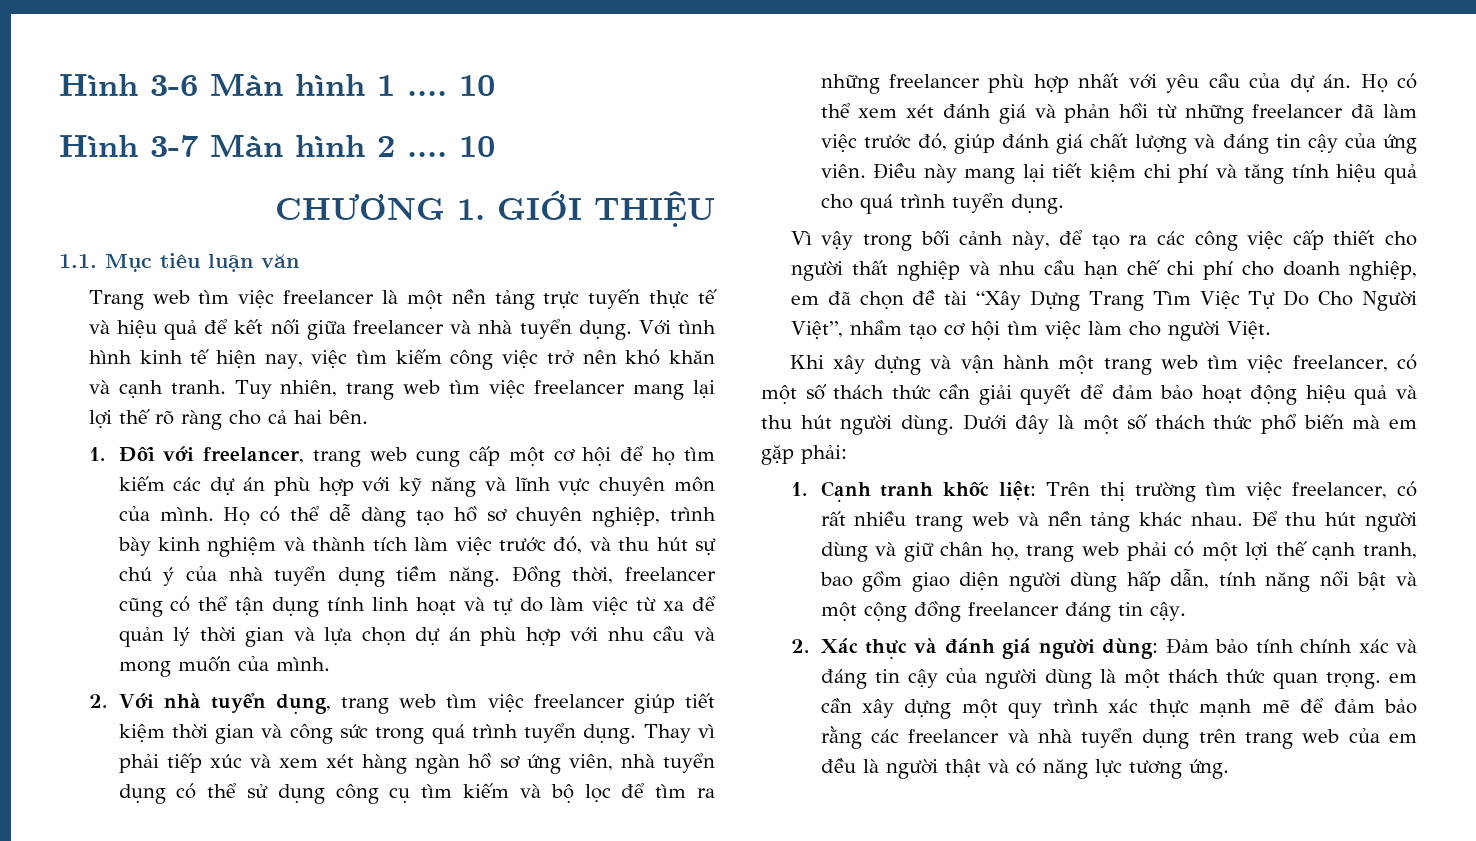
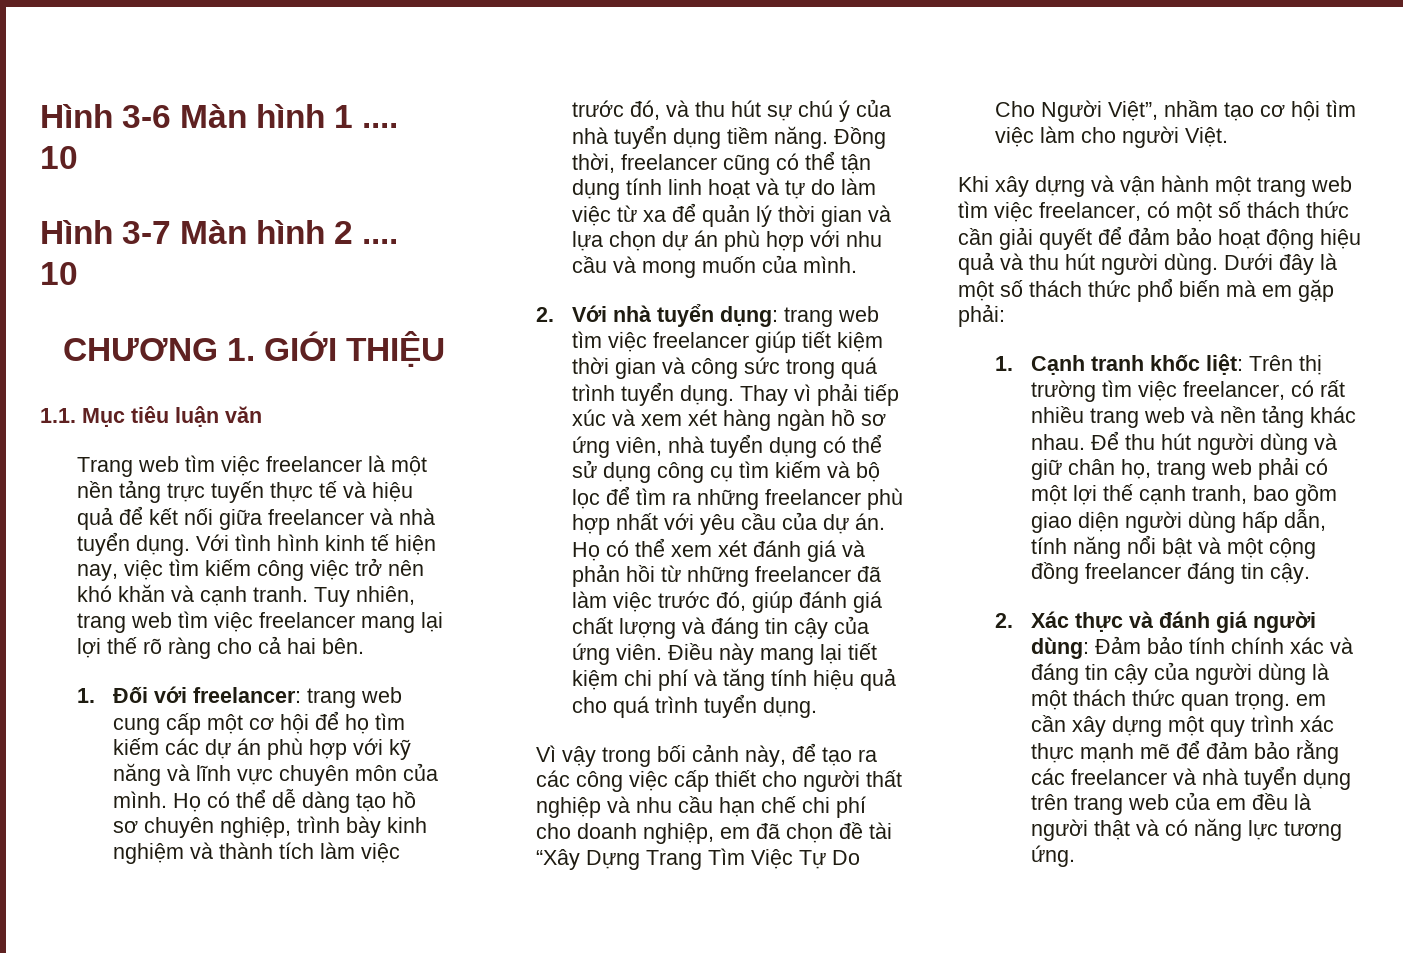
- 1. Đối với freelancer, trang web cung cấp một cơ hội để họ tìm kiếm các dự án phù hợp với kỹ năng và lĩnh vực chuyên môn của mình.
+ 1. Đối với freelancer: trang web cung cấp một cơ hội để họ tìm kiếm các dự án phù hợp với kỹ năng và lĩnh vực chuyên môn của mình.
- 2. Với nhà tuyển dụng, trang web tìm việc freelancer giúp tiết kiệm thời gian và công sức trong quá trình tuyển dụng.
+ 2. Với nhà tuyển dụng: trang web tìm việc freelancer giúp tiết kiệm thời gian và công sức trong quá trình tuyển dụng.

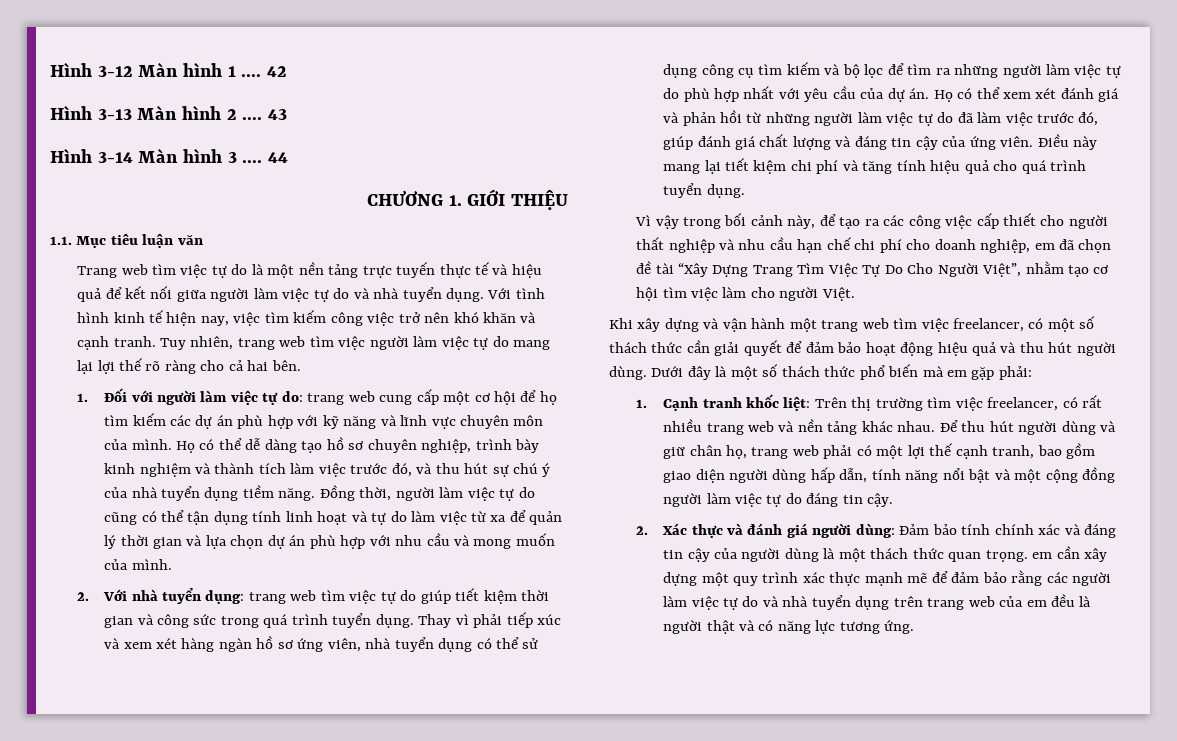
- Hình 3-6 Màn hình 1 .... 10
- Hình 3-7 Màn hình 2 .... 10
+ Hình 3-12 Màn hình 1 .... 42
+ Hình 3-13 Màn hình 2 .... 43
+ Hình 3-14 Màn hình 3 .... 44
- Trang web tìm việc freelancer là một nền tảng trực tuyến thực tế và hiệu quả để kết nối giữa freelancer và nhà tuyển dụng.
+ Trang web tìm việc tự do là một nền tảng trực tuyến thực tế và hiệu quả để kết nối giữa người làm việc tự do và nhà tuyển dụng.
- Tuy nhiên, trang web tìm việc freelancer mang lại lợi thế rõ ràng cho cả hai bên.
+ Tuy nhiên, trang web tìm việc người làm việc tự do mang lại lợi thế rõ ràng cho cả hai bên.
- 1. Đối với freelancer: trang web cung cấp một cơ hội để họ tìm kiếm các dự án phù hợp với kỹ năng và lĩnh vực chuyên môn của mình.
+ 1. Đối với người làm việc tự do: trang web cung cấp một cơ hội để họ tìm kiếm các dự án phù hợp với kỹ năng và lĩnh vực chuyên môn của mình.
- Đồng thời, freelancer cũng có thể tận dụng tính linh hoạt và tự do làm việc từ xa để quản lý thời gian và lựa chọn dự án phù hợp với nhu cầu và mong muốn của mình.
+ Đồng thời, người làm việc tự do cũng có thể tận dụng tính linh hoạt và tự do làm việc từ xa để quản lý thời gian và lựa chọn dự án phù hợp với nhu cầu và mong muốn của mình.
- 2. Với nhà tuyển dụng: trang web tìm việc freelancer giúp tiết kiệm thời gian và công sức trong quá trình tuyển dụng.
+ 2. Với nhà tuyển dụng: trang web tìm việc tự do giúp tiết kiệm thời gian và công sức trong quá trình tuyển dụng.
- Thay vì phải tiếp xúc và xem xét hàng ngàn hồ sơ ứng viên, nhà tuyển dụng có thể sử dụng công cụ tìm kiếm và bộ lọc để tìm ra những freelancer phù hợp nhất với yêu cầu của dự án.
+ Thay vì phải tiếp xúc và xem xét hàng ngàn hồ sơ ứng viên, nhà tuyển dụng có thể sử dụng công cụ tìm kiếm và bộ lọc để tìm ra những người làm việc tự do phù hợp nhất với yêu cầu của dự án.
- Họ có thể xem xét đánh giá và phản hồi từ những freelancer đã làm việc trước đó, giúp đánh giá chất lượng và đáng tin cậy của ứng viên.
+ Họ có thể xem xét đánh giá và phản hồi từ những người làm việc tự do đã làm việc trước đó, giúp đánh giá chất lượng và đáng tin cậy của ứng viên.
- Vì vậy trong bối cảnh này, để tạo ra các công việc cấp thiết cho người thất nghiệp và nhu cầu hạn chế chi phí cho doanh nghiệp, em đã chọn đề tài “Xây Dựng Trang Tìm Việc Tự Do Cho Người Việt”, nhầm tạo cơ hội tìm việc làm cho người Việt.
+ Vì vậy trong bối cảnh này, để tạo ra các công việc cấp thiết cho người thất nghiệp và nhu cầu hạn chế chi phí cho doanh nghiệp, em đã chọn đề tài “Xây Dựng Trang Tìm Việc Tự Do Cho Người Việt”, nhằm tạo cơ hội tìm việc làm cho người Việt.
- Để thu hút người dùng và giữ chân họ, trang web phải có một lợi thế cạnh tranh, bao gồm giao diện người dùng hấp dẫn, tính năng nổi bật và một cộng đồng freelancer đáng tin cậy.
+ Để thu hút người dùng và giữ chân họ, trang web phải có một lợi thế cạnh tranh, bao gồm giao diện người dùng hấp dẫn, tính năng nổi bật và một cộng đồng người làm việc tự do đáng tin cậy.
- Đảm bảo tính chính xác và đáng tin cậy của người dùng là một thách thức quan trọng. em cần xây dựng một quy trình xác thực mạnh mẽ để đảm bảo rằng các freelancer và nhà tuyển dụng trên trang web của em đều là người thật và có năng lực tương ứng.
+ Đảm bảo tính chính xác và đáng tin cậy của người dùng là một thách thức quan trọng. em cần xây dựng một quy trình xác thực mạnh mẽ để đảm bảo rằng các người làm việc tự do và nhà tuyển dụng trên trang web của em đều là người thật và có năng lực tương ứng.

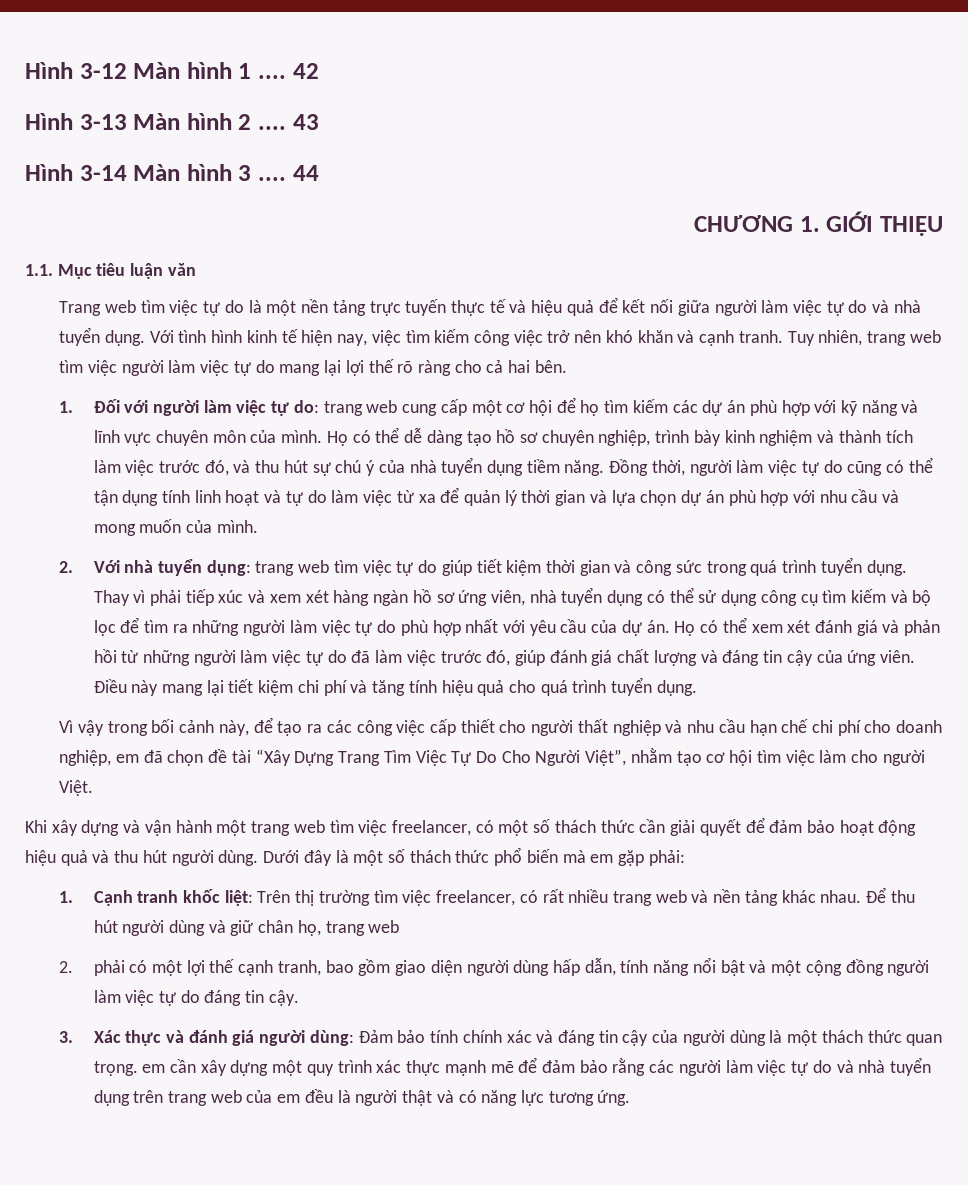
- Để thu hút người dùng và giữ chân họ, trang web phải có một lợi thế cạnh tranh, bao gồm giao diện người dùng hấp dẫn, tính năng nổi bật và một cộng đồng người làm việc tự do đáng tin cậy.
+ Để thu hút người dùng và giữ chân họ, trang web
+ 2. phải có một lợi thế cạnh tranh, bao gồm giao diện người dùng hấp dẫn, tính năng nổi bật và một cộng đồng người làm việc tự do đáng tin cậy.
- 2. Xác thực và đánh giá người dùng:
+ 3. Xác thực và đánh giá người dùng:

